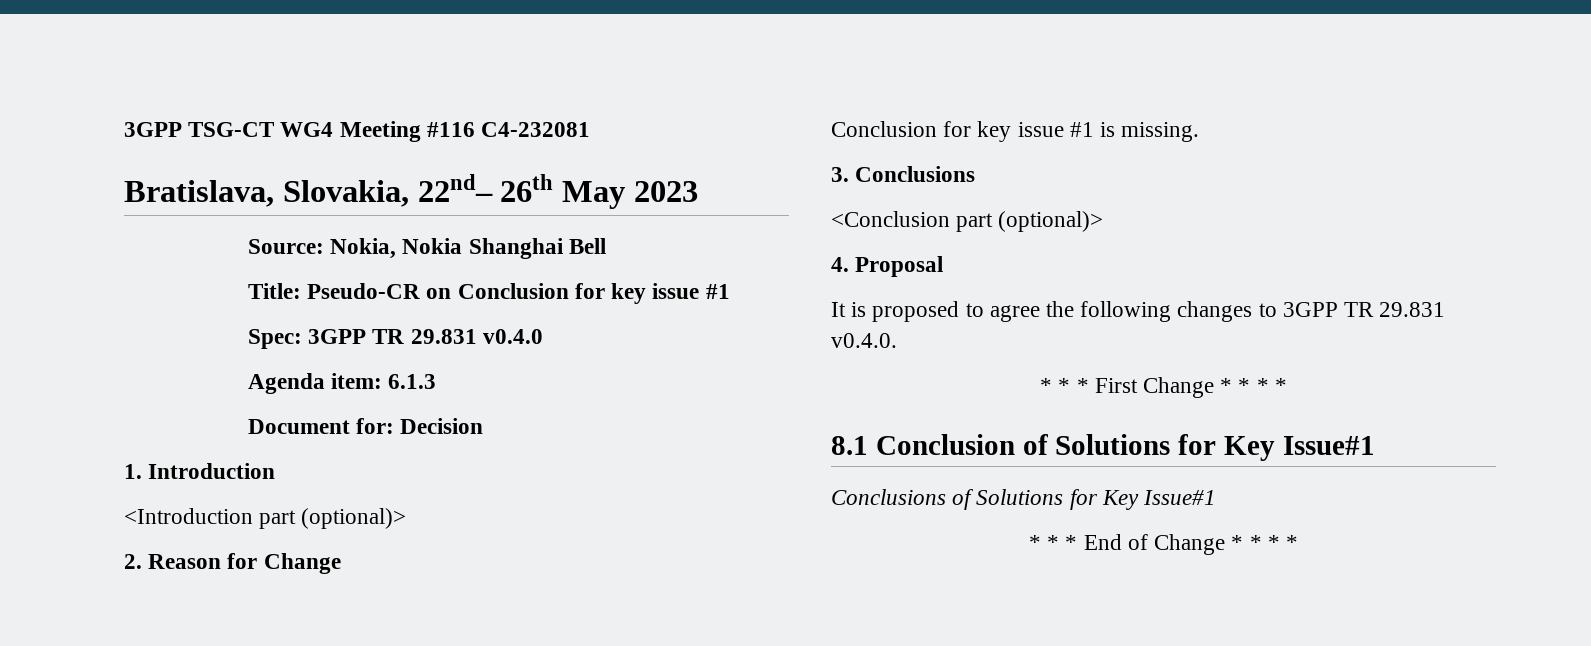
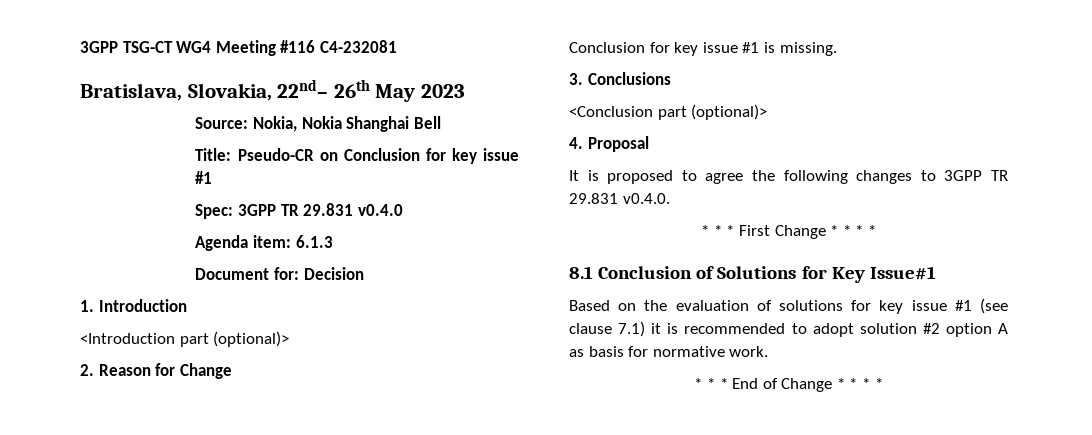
- Conclusions of Solutions for Key Issue#1
+ Based on the evaluation of solutions for key issue #1 (see clause 7.1) it is recommended to adopt solution #2 option A as basis for normative work.

